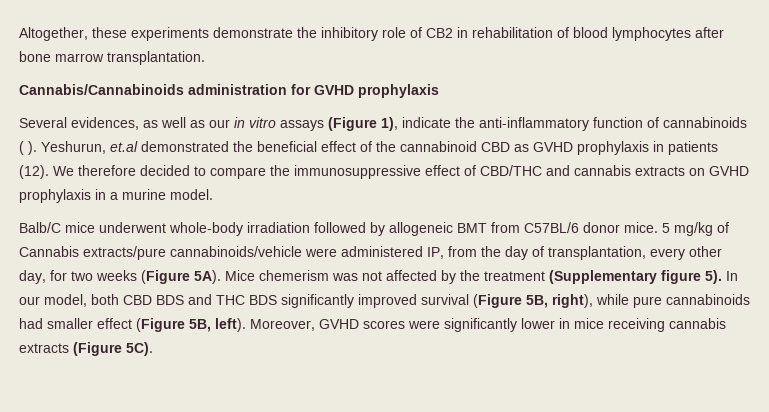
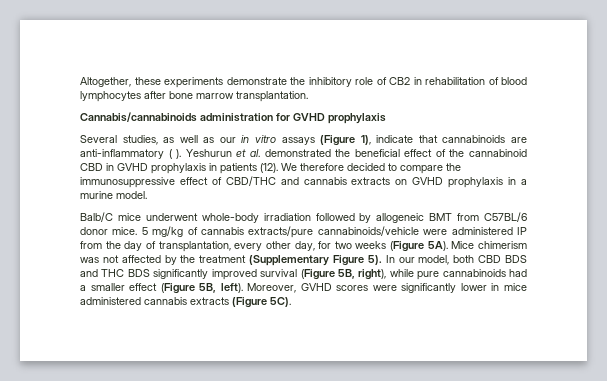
- Cannabis/Cannabinoids administration for GVHD prophylaxis
+ Cannabis/cannabinoids administration for GVHD prophylaxis
- Several evidences, as well as our in vitro assays (Figure 1), indicate the anti-inflammatory function of cannabinoids ( ). Yeshurun, et.al demonstrated the beneficial effect of the cannabinoid CBD as GVHD prophylaxis in patients (12).
+ Several studies, as well as our in vitro assays (Figure 1), indicate that cannabinoids are anti-inflammatory ( ). Yeshurun et al. demonstrated the beneficial effect of the cannabinoid CBD in GVHD prophylaxis in patients (12).
- 5 mg/kg of Cannabis extracts/pure cannabinoids/vehicle were administered IP, from the day of transplantation, every other day, for two weeks (Figure 5A).
+ 5 mg/kg of cannabis extracts/pure cannabinoids/vehicle were administered IP from the day of transplantation, every other day, for two weeks (Figure 5A).
- Mice chemerism was not affected by the treatment (Supplementary figure 5).
+ Mice chimerism was not affected by the treatment (Supplementary Figure 5).
- In our model, both CBD BDS and THC BDS significantly improved survival (Figure 5B, right), while pure cannabinoids had smaller effect (Figure 5B, left).
+ In our model, both CBD BDS and THC BDS significantly improved survival (Figure 5B, right), while pure cannabinoids had a smaller effect (Figure 5B, left).
- Moreover, GVHD scores were significantly lower in mice receiving cannabis extracts (Figure 5C).
+ Moreover, GVHD scores were significantly lower in mice administered cannabis extracts (Figure 5C).

